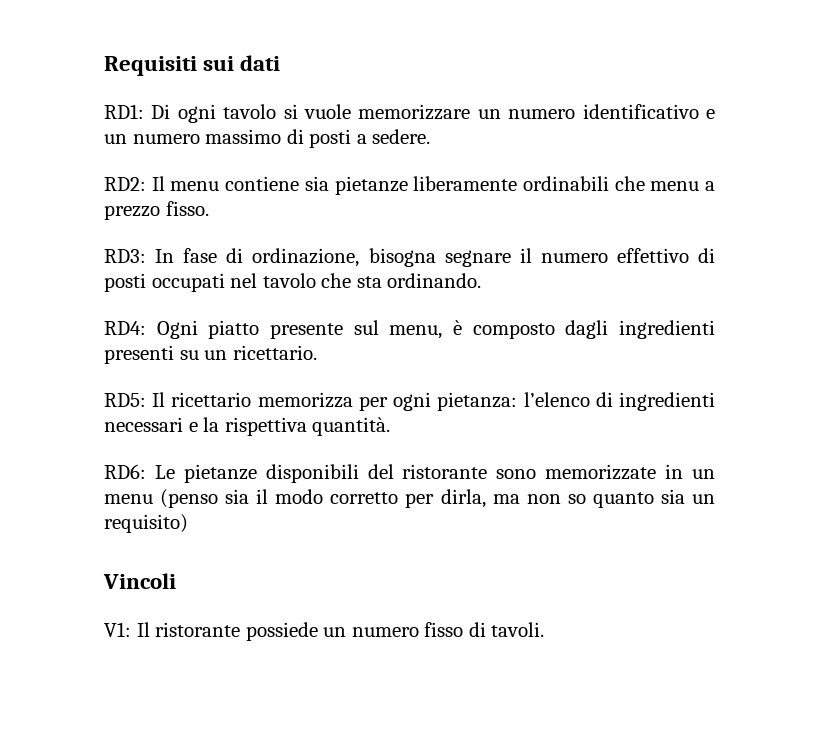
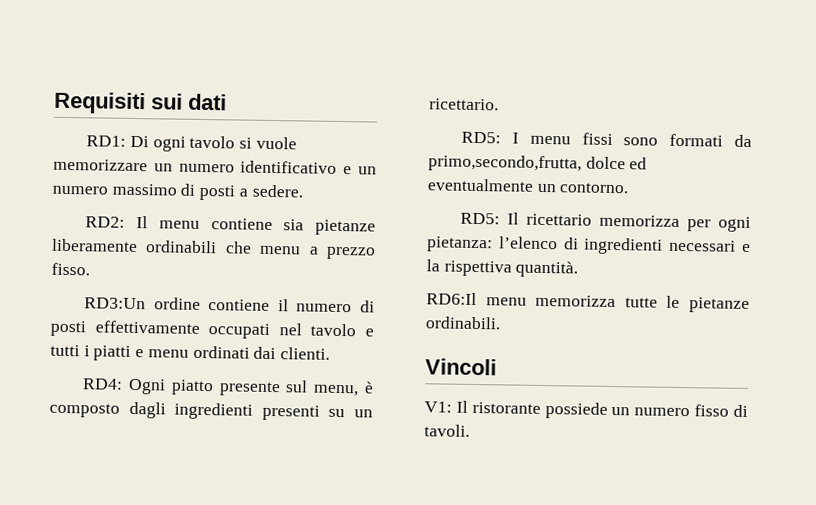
- RD3: In fase di ordinazione, bisogna segnare il numero effettivo di posti occupati nel tavolo che sta ordinando.
+ RD3:Un ordine contiene il numero di posti effettivamente occupati nel tavolo e tutti i piatti e menu ordinati dai clienti.
+ RD5: I menu fissi sono formati da primo,secondo,frutta, dolce ed eventualmente un contorno.
- RD6: Le pietanze disponibili del ristorante sono memorizzate in un menu (penso sia il modo corretto per dirla, ma non so quanto sia un requisito)
+ RD6:Il menu memorizza tutte le pietanze ordinabili.

